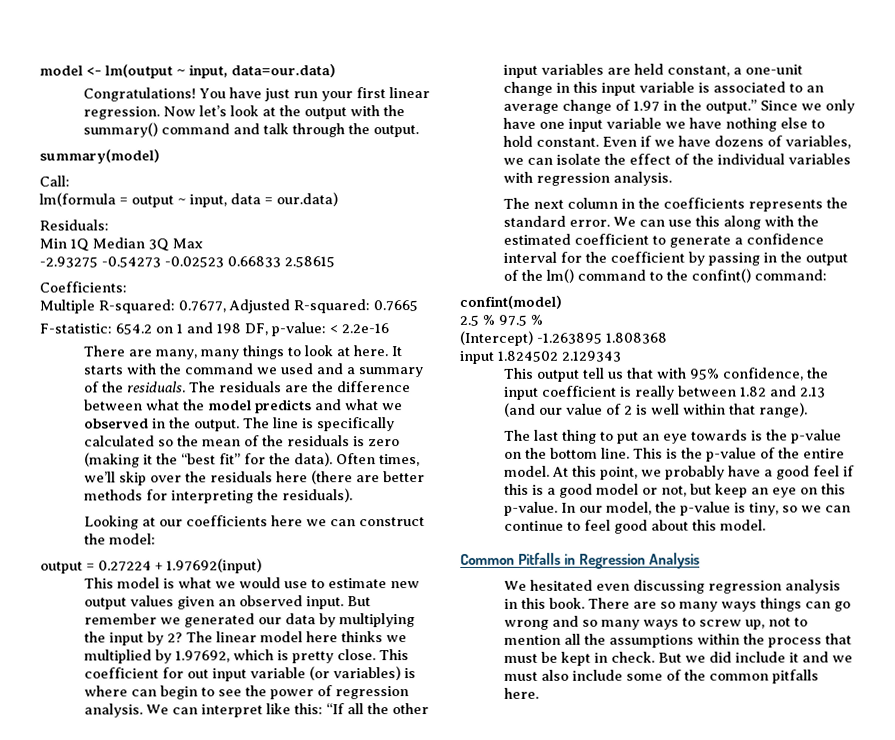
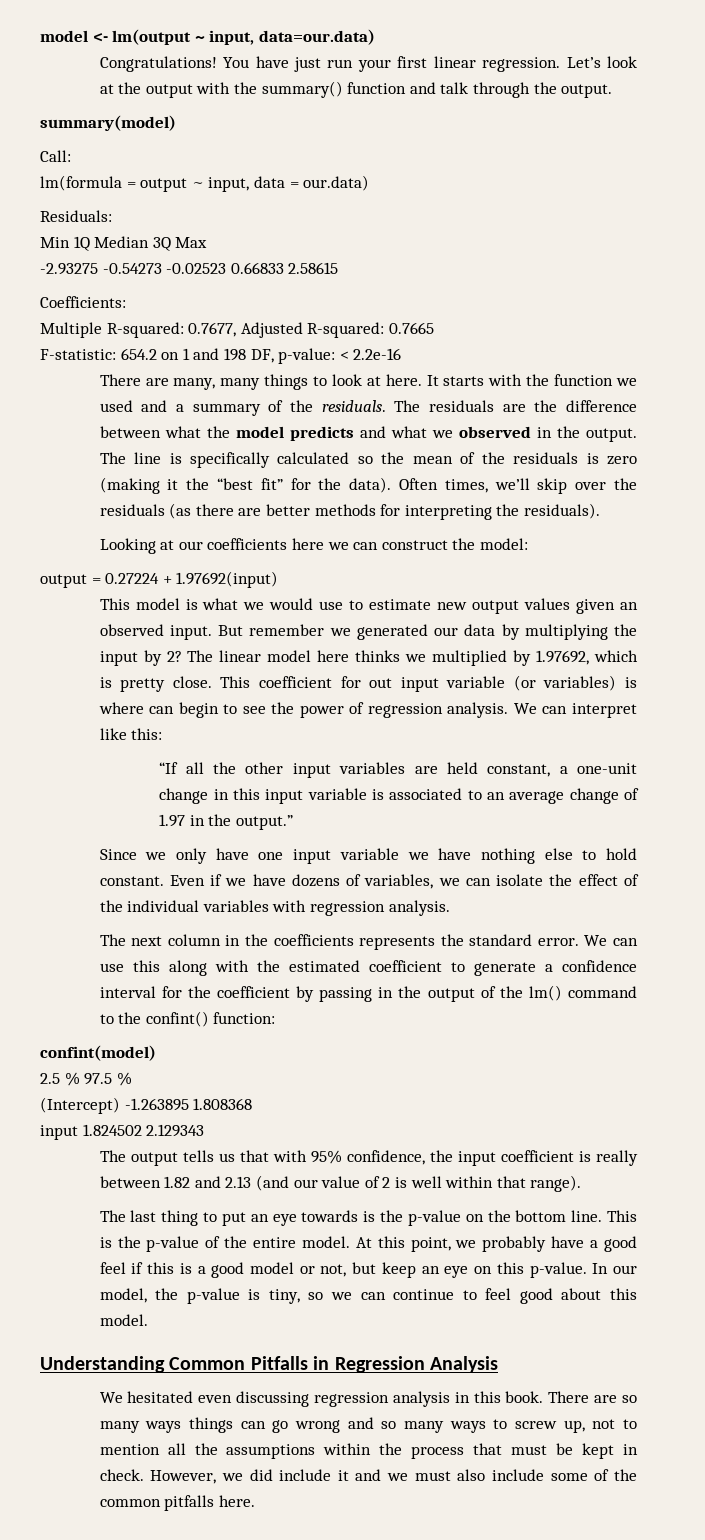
- Now let’s look at the output with the summary() command and talk through the output.
+ Let’s look at the output with the summary() function and talk through the output.
- It starts with the command we used and a summary of the residuals.
+ It starts with the function we used and a summary of the residuals.
- Often times, we’ll skip over the residuals here (there are better methods for interpreting the residuals).
+ Often times, we’ll skip over the residuals (as there are better methods for interpreting the residuals).
- We can interpret like this: “If all the other input variables are held constant, a one-unit change in this input variable is associated to an average change of 1.97 in the output.” Since we only have one input variable we have nothing else to hold constant.
+ We can interpret like this:
+ “If all the other input variables are held constant, a one-unit change in this input variable is associated to an average change of 1.97 in the output.”
+ Since we only have one input variable we have nothing else to hold constant.
- We can use this along with the estimated coefficient to generate a confidence interval for the coefficient by passing in the output of the lm() command to the confint() command:
+ We can use this along with the estimated coefficient to generate a confidence interval for the coefficient by passing in the output of the lm() command to the confint() function:
- This output tell us that with 95% confidence, the input coefficient is really between 1.82 and 2.13 (and our value of 2 is well within that range).
+ The output tells us that with 95% confidence, the input coefficient is really between 1.82 and 2.13 (and our value of 2 is well within that range).
- Common Pitfalls in Regression Analysis
+ Understanding Common Pitfalls in Regression Analysis
- But we did include it and we must also include some of the common pitfalls here.
+ However, we did include it and we must also include some of the common pitfalls here.

